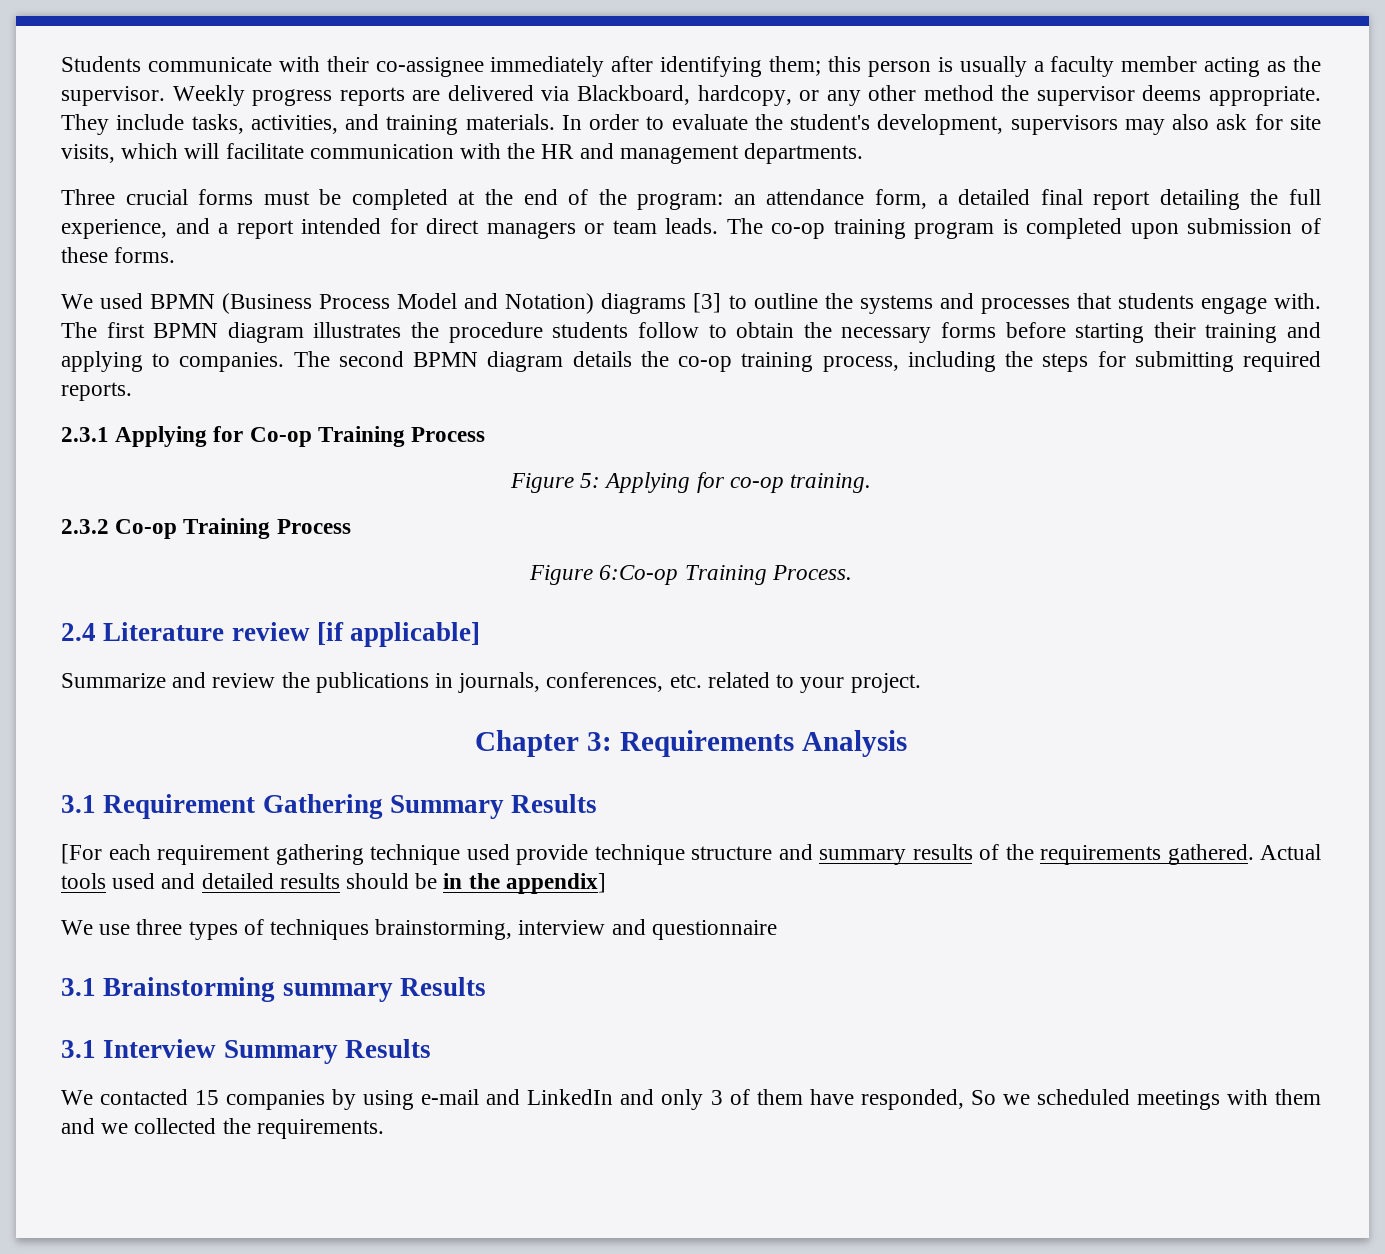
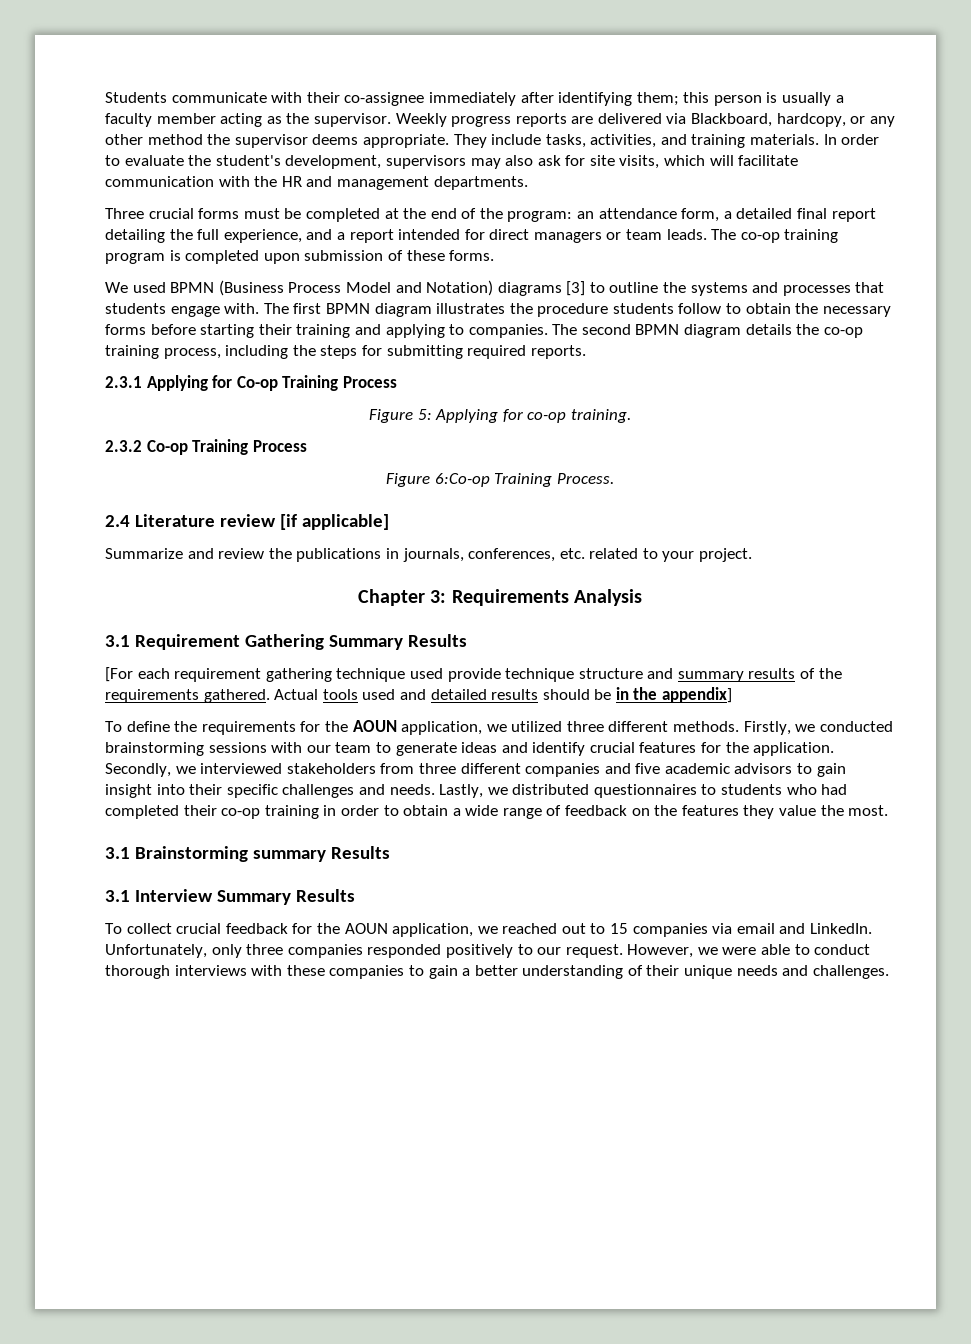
- We use three types of techniques brainstorming, interview and questionnaire
+ To define the requirements for the AOUN application, we utilized three different methods. Firstly, we conducted brainstorming sessions with our team to generate ideas and identify crucial features for the application. Secondly, we interviewed stakeholders from three different companies and five academic advisors to gain insight into their specific challenges and needs. Lastly, we distributed questionnaires to students who had completed their co-op training in order to obtain a wide range of feedback on the features they value the most.
- We contacted 15 companies by using e-mail and LinkedIn and only 3 of them have responded, So we scheduled meetings with them and we collected the requirements.
+ To collect crucial feedback for the AOUN application, we reached out to 15 companies via email and LinkedIn. Unfortunately, only three companies responded positively to our request. However, we were able to conduct thorough interviews with these companies to gain a better understanding of their unique needs and challenges.

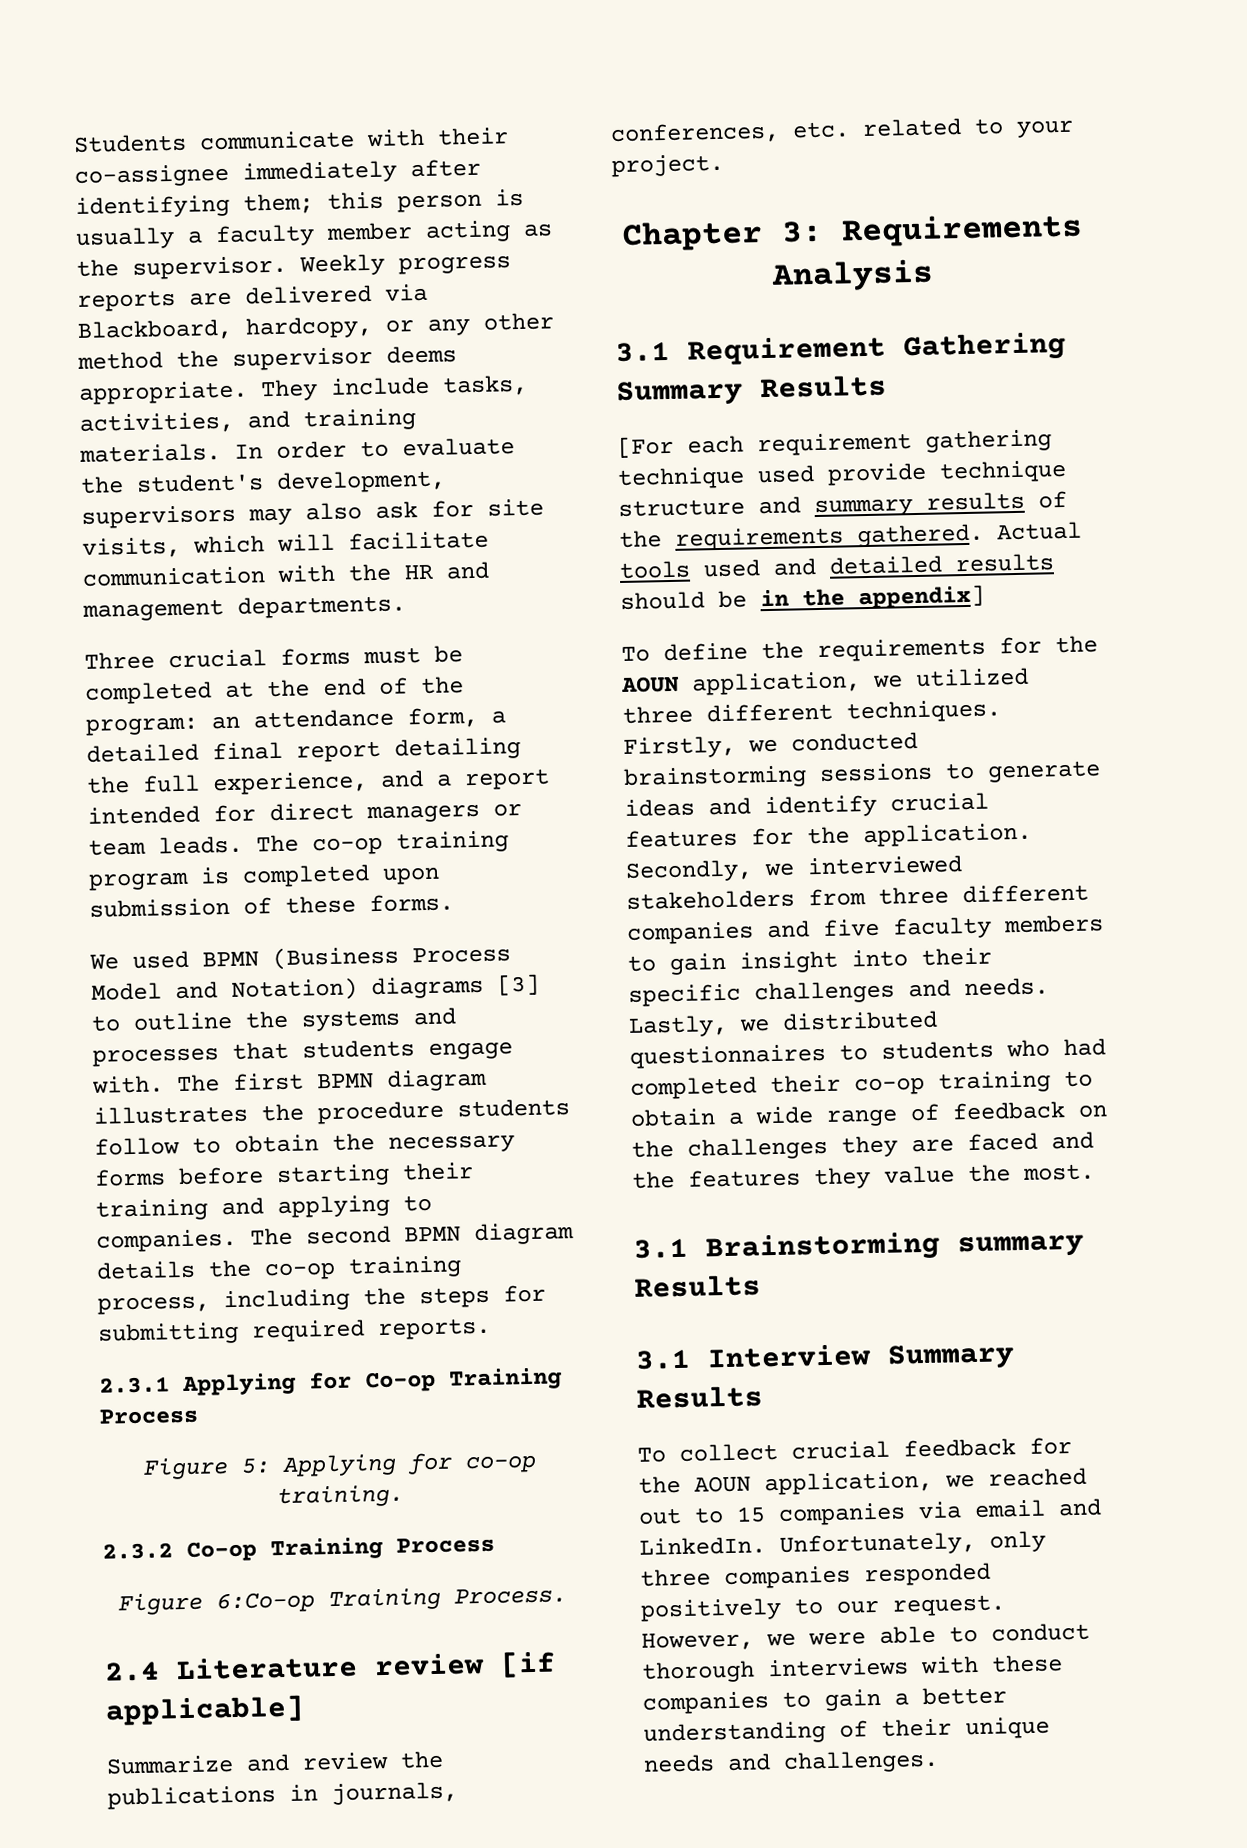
- To define the requirements for the AOUN application, we utilized three different methods.
+ To define the requirements for the AOUN application, we utilized three different techniques.
- Firstly, we conducted brainstorming sessions with our team to generate ideas and identify crucial features for the application.
+ Firstly, we conducted brainstorming sessions to generate ideas and identify crucial features for the application.
- Secondly, we interviewed stakeholders from three different companies and five academic advisors to gain insight into their specific challenges and needs.
+ Secondly, we interviewed stakeholders from three different companies and five faculty members to gain insight into their specific challenges and needs.
- Lastly, we distributed questionnaires to students who had completed their co-op training in order to obtain a wide range of feedback on the features they value the most.
+ Lastly, we distributed questionnaires to students who had completed their co-op training to obtain a wide range of feedback on the challenges they are faced and the features they value the most.

